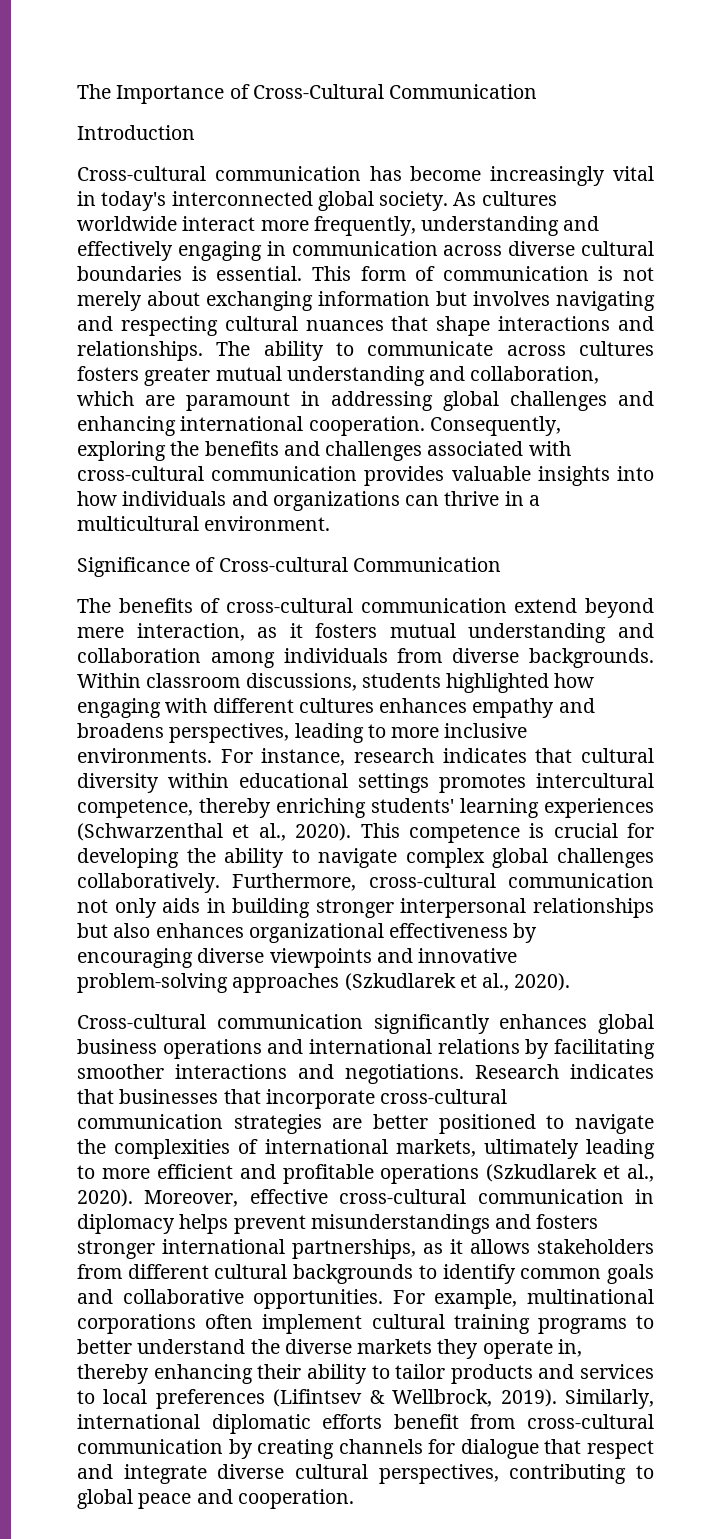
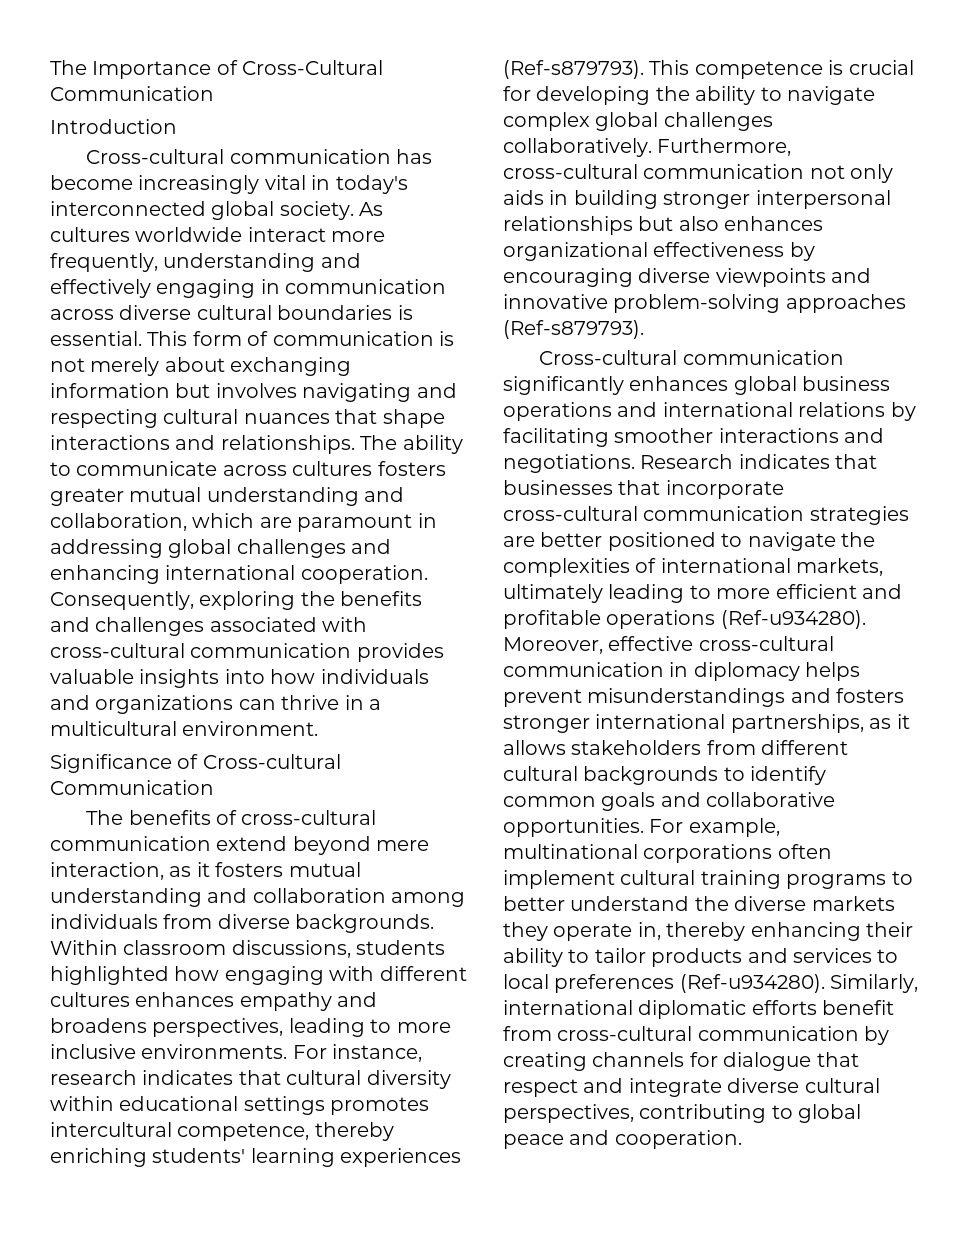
- For instance, research indicates that cultural diversity within educational settings promotes intercultural competence, thereby enriching students' learning experiences (Schwarzenthal et al., 2020).
+ For instance, research indicates that cultural diversity within educational settings promotes intercultural competence, thereby enriching students' learning experiences (Ref-s879793).
- Furthermore, cross-cultural communication not only aids in building stronger interpersonal relationships but also enhances organizational effectiveness by encouraging diverse viewpoints and innovative problem-solving approaches (Szkudlarek et al., 2020).
+ Furthermore, cross-cultural communication not only aids in building stronger interpersonal relationships but also enhances organizational effectiveness by encouraging diverse viewpoints and innovative problem-solving approaches (Ref-s879793).
- Research indicates that businesses that incorporate cross-cultural communication strategies are better positioned to navigate the complexities of international markets, ultimately leading to more efficient and profitable operations (Szkudlarek et al., 2020).
+ Research indicates that businesses that incorporate cross-cultural communication strategies are better positioned to navigate the complexities of international markets, ultimately leading to more efficient and profitable operations (Ref-u934280).
- For example, multinational corporations often implement cultural training programs to better understand the diverse markets they operate in, thereby enhancing their ability to tailor products and services to local preferences (Lifintsev & Wellbrock, 2019).
+ For example, multinational corporations often implement cultural training programs to better understand the diverse markets they operate in, thereby enhancing their ability to tailor products and services to local preferences (Ref-u934280).

